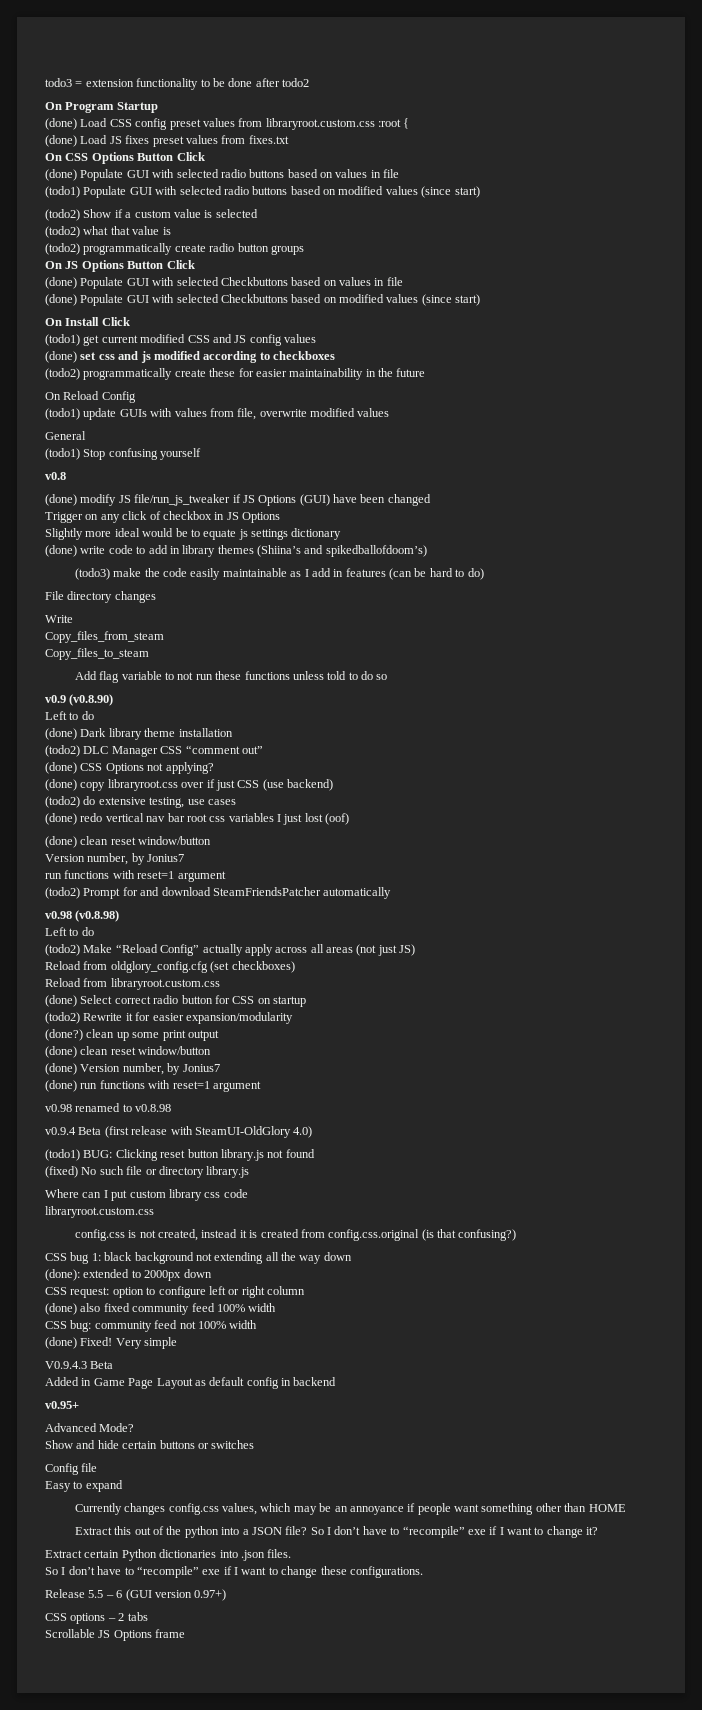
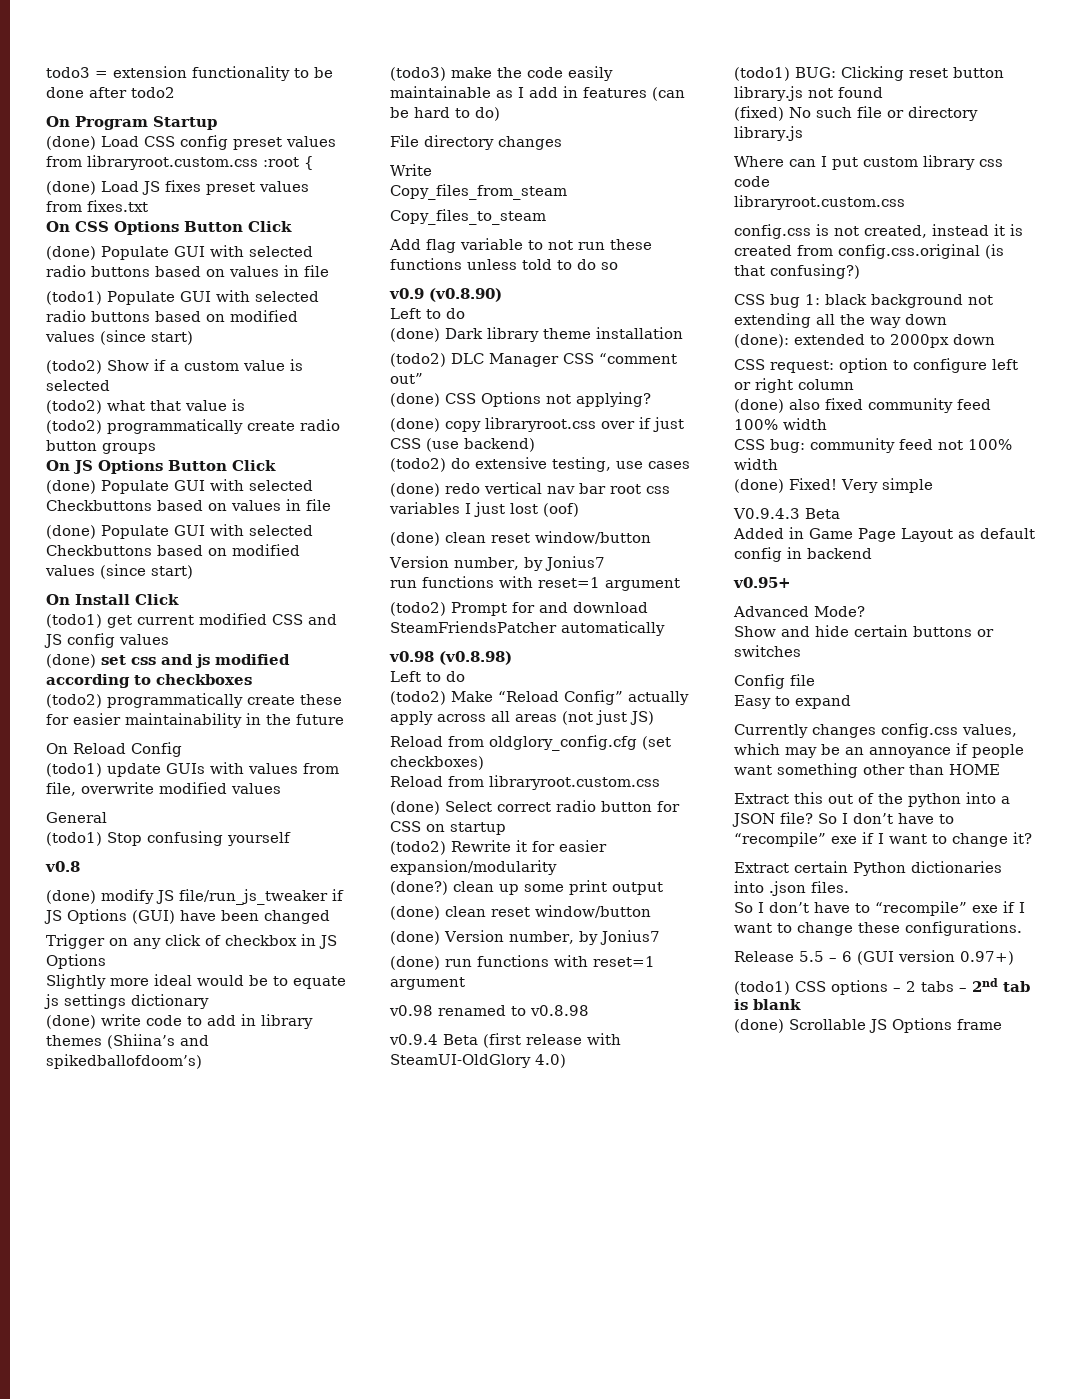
- CSS options – 2 tabs
- Scrollable JS Options frame
+ (todo1) CSS options – 2 tabs – 2nd tab is blank
+ (done) Scrollable JS Options frame

